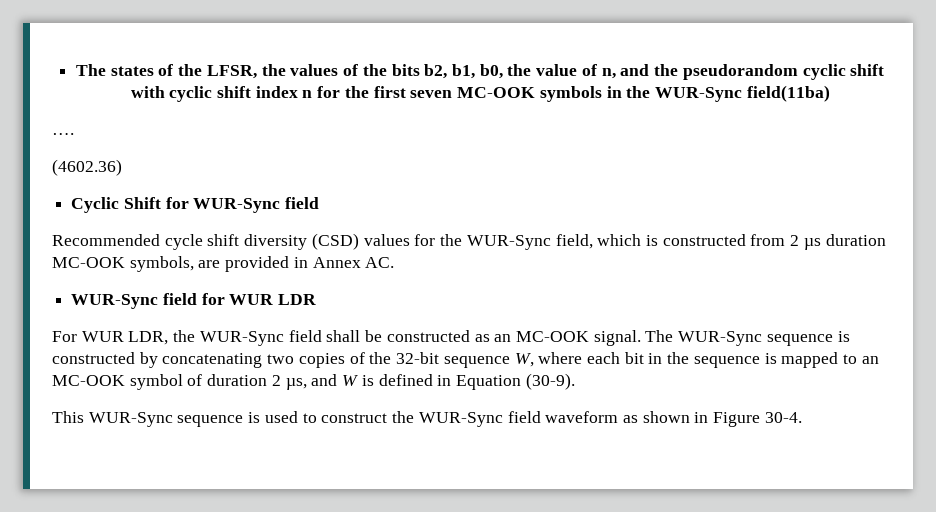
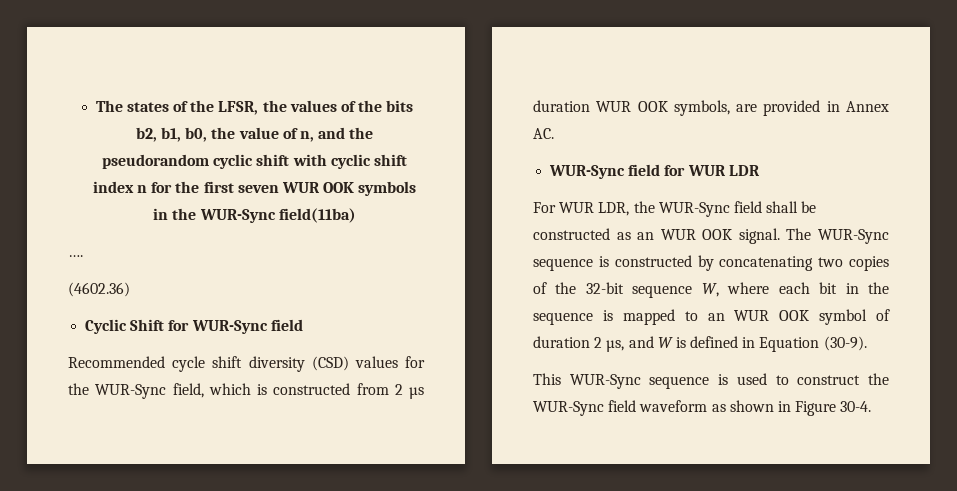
- The states of the LFSR, the values of the bits b2, b1, b0, the value of n, and the pseudorandom cyclic shift with cyclic shift index n for the first seven MC-OOK symbols in the WUR-Sync field(11ba)
+ The states of the LFSR, the values of the bits b2, b1, b0, the value of n, and the pseudorandom cyclic shift with cyclic shift index n for the first seven WUR OOK symbols in the WUR-Sync field(11ba)
- Recommended cycle shift diversity (CSD) values for the WUR-Sync field, which is constructed from 2 µs duration MC-OOK symbols, are provided in Annex AC.
+ Recommended cycle shift diversity (CSD) values for the WUR-Sync field, which is constructed from 2 µs duration WUR OOK symbols, are provided in Annex AC.
- For WUR LDR, the WUR-Sync field shall be constructed as an MC-OOK signal.
+ For WUR LDR, the WUR-Sync field shall be constructed as an WUR OOK signal.
- The WUR-Sync sequence is constructed by concatenating two copies of the 32-bit sequence W, where each bit in the sequence is mapped to an MC-OOK symbol of duration 2 µs, and W is defined in Equation (30-9).
+ The WUR-Sync sequence is constructed by concatenating two copies of the 32-bit sequence W, where each bit in the sequence is mapped to an WUR OOK symbol of duration 2 µs, and W is defined in Equation (30-9).

